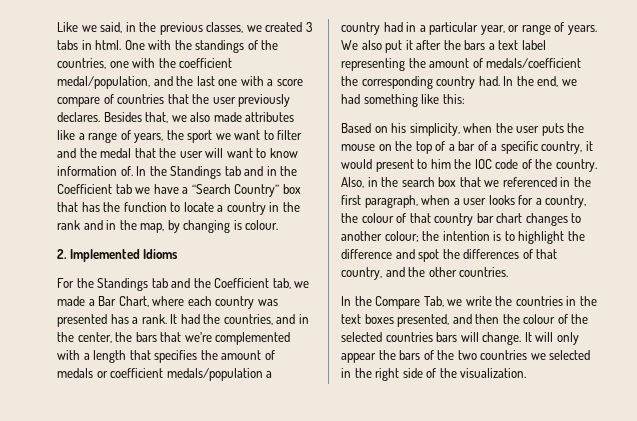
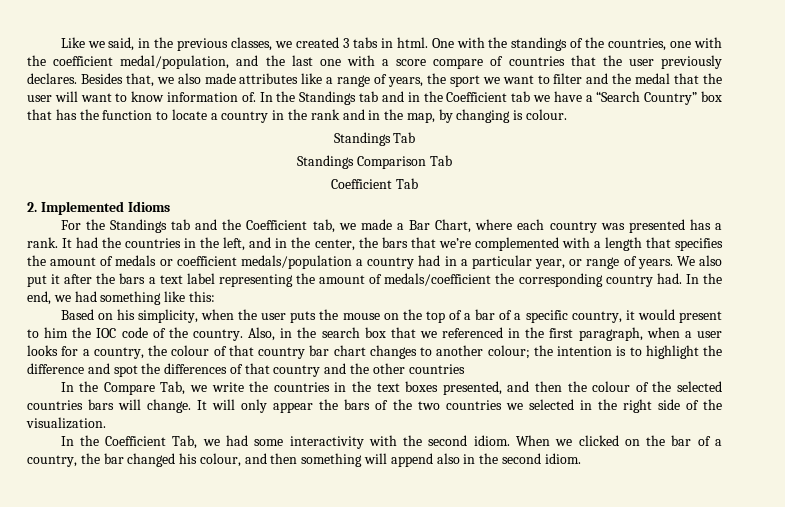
+ Standings Tab
+ Standings Comparison Tab
+ Coefficient Tab
- It had the countries, and in the center, the bars that we’re complemented with a length that specifies the amount of medals or coefficient medals/population a country had in a particular year, or range of years.
+ It had the countries in the left, and in the center, the bars that we’re complemented with a length that specifies the amount of medals or coefficient medals/population a country had in a particular year, or range of years.
- Also, in the search box that we referenced in the first paragraph, when a user looks for a country, the colour of that country bar chart changes to another colour; the intention is to highlight the difference and spot the differences of that country, and the other countries.
+ Also, in the search box that we referenced in the first paragraph, when a user looks for a country, the colour of that country bar chart changes to another colour; the intention is to highlight the difference and spot the differences of that country and the other countries
+ In the Coefficient Tab, we had some interactivity with the second idiom. When we clicked on the bar of a country, the bar changed his colour, and then something will append also in the second idiom.

